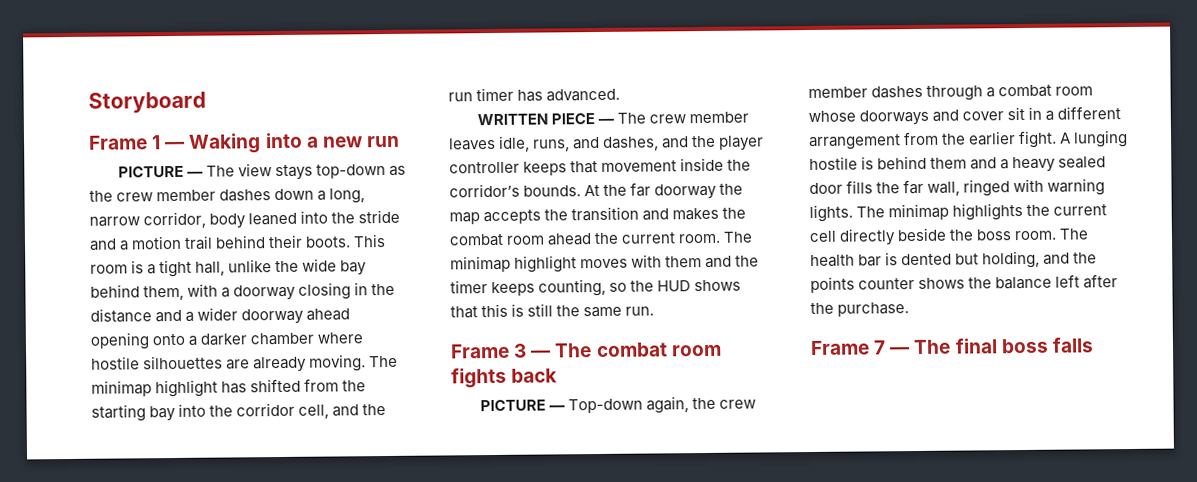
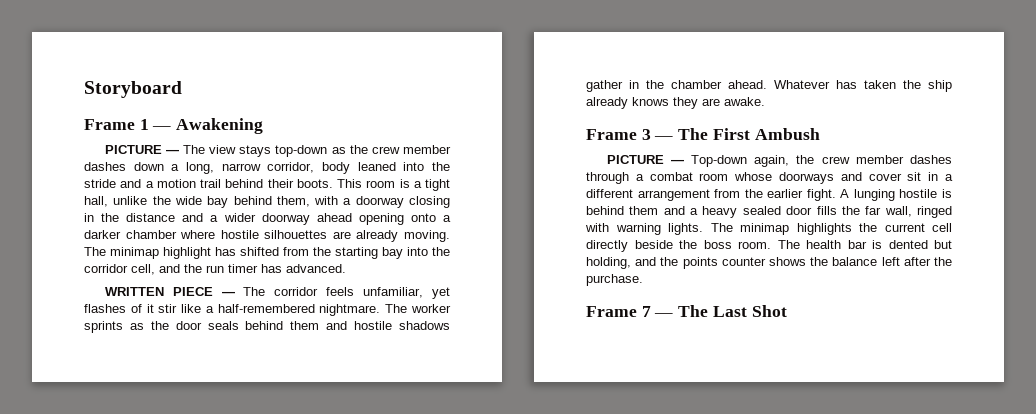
- Frame 1 — Waking into a new run
+ Frame 1 — Awakening
- WRITTEN PIECE — The crew member leaves idle, runs, and dashes, and the player controller keeps that movement inside the corridor’s bounds. At the far doorway the map accepts the transition and makes the combat room ahead the current room. The minimap highlight moves with them and the timer keeps counting, so the HUD shows that this is still the same run.
+ WRITTEN PIECE — The corridor feels unfamiliar, yet flashes of it stir like a half-remembered nightmare. The worker sprints as the door seals behind them and hostile shadows gather in the chamber ahead. Whatever has taken the ship already knows they are awake.
- Frame 3 — The combat room fights back
+ Frame 3 — The First Ambush
- Frame 7 — The final boss falls
+ Frame 7 — The Last Shot

